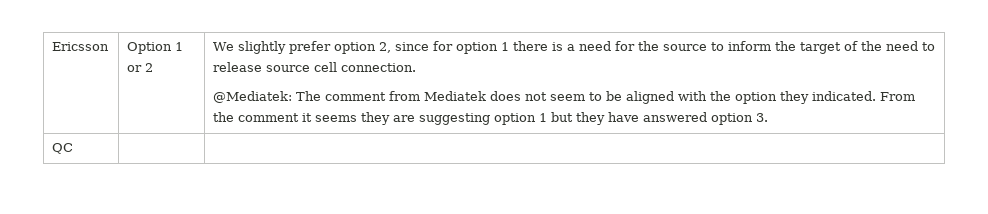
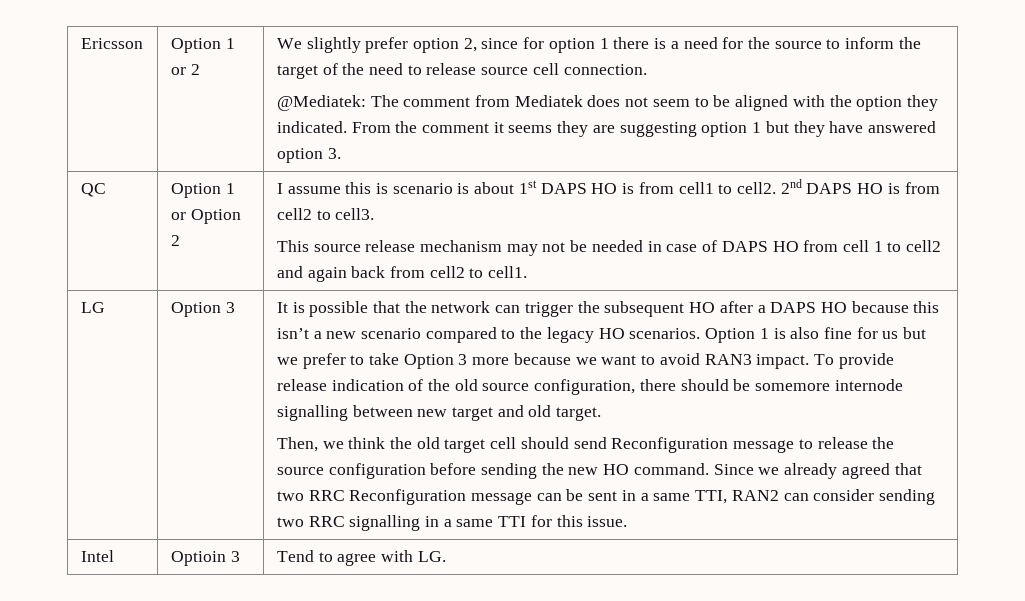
+ Option 1 or Option 2 | I assume this is scenario is about 1st DAPS HO is from cell1 to cell2. 2nd DAPS HO is from cell2 to cell3.
+ This source release mechanism may not be needed in case of DAPS HO from cell 1 to cell2 and again back from cell2 to cell1.
+ LG | Option 3 | It is possible that the network can trigger the subsequent HO after a DAPS HO because this isn’t a new scenario compared to the legacy HO scenarios. Option 1 is also fine for us but we prefer to take Option 3 more because we want to avoid RAN3 impact. To provide release indication of the old source configuration, there should be somemore internode signalling between new target and old target.
+ Then, we think the old target cell should send Reconfiguration message to release the source configuration before sending the new HO command. Since we already agreed that two RRC Reconfiguration message can be sent in a same TTI, RAN2 can consider sending two RRC signalling in a same TTI for this issue.
+ Intel | Optioin 3 | Tend to agree with LG.

